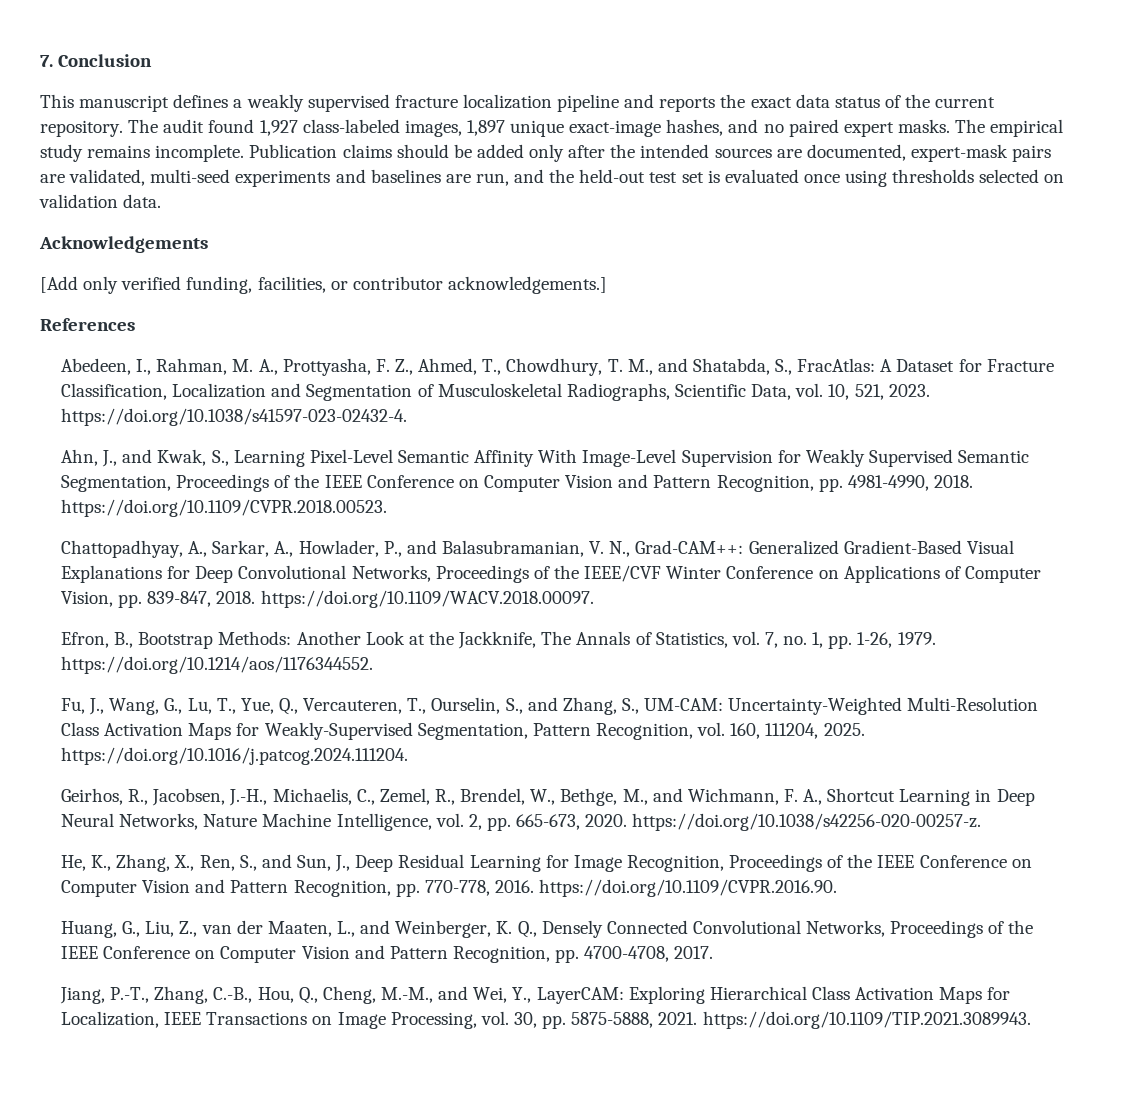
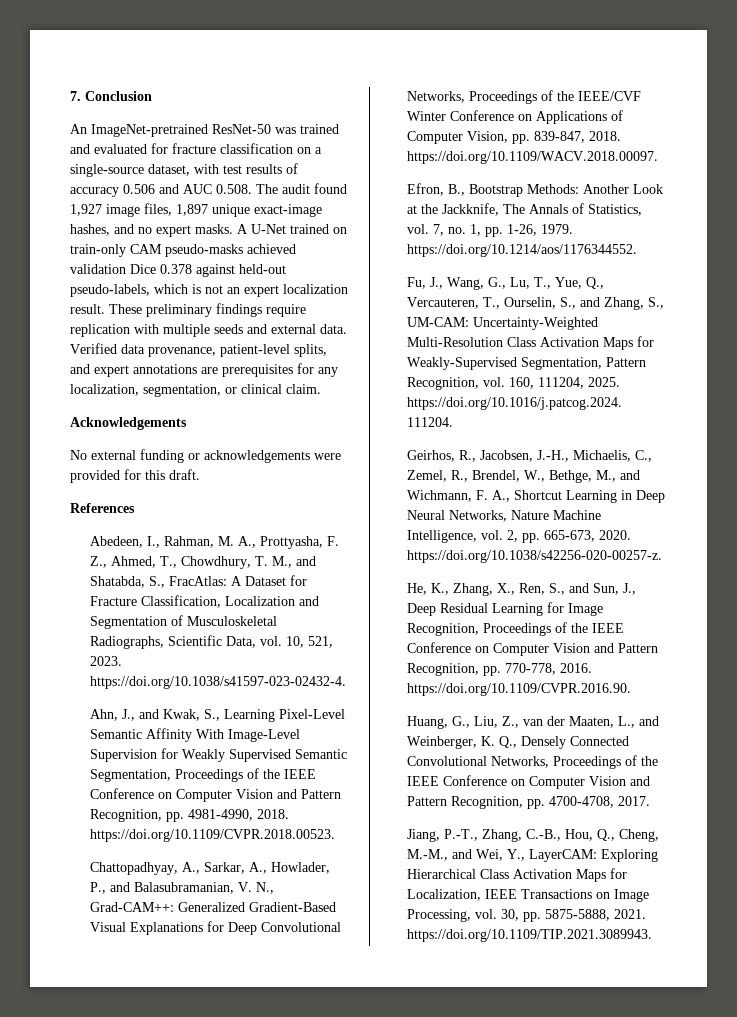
- This manuscript defines a weakly supervised fracture localization pipeline and reports the exact data status of the current repository. The audit found 1,927 class-labeled images, 1,897 unique exact-image hashes, and no paired expert masks.
+ An ImageNet-pretrained ResNet-50 was trained and evaluated for fracture classification on a single-source dataset, with test results of accuracy 0.506 and AUC 0.508. The audit found 1,927 image files, 1,897 unique exact-image hashes, and no expert masks.
- The empirical study remains incomplete. Publication claims should be added only after the intended sources are documented, expert-mask pairs are validated, multi-seed experiments and baselines are run, and the held-out test set is evaluated once using thresholds selected on validation data.
+ A U-Net trained on train-only CAM pseudo-masks achieved validation Dice 0.378 against held-out pseudo-labels, which is not an expert localization result. These preliminary findings require replication with multiple seeds and external data. Verified data provenance, patient-level splits, and expert annotations are prerequisites for any localization, segmentation, or clinical claim.
  Acknowledgements
- [Add only verified funding, facilities, or contributor acknowledgements.]
+ No external funding or acknowledgements were provided for this draft.

